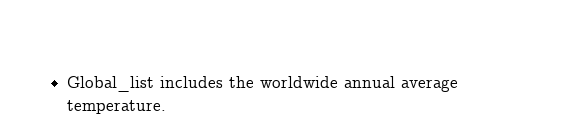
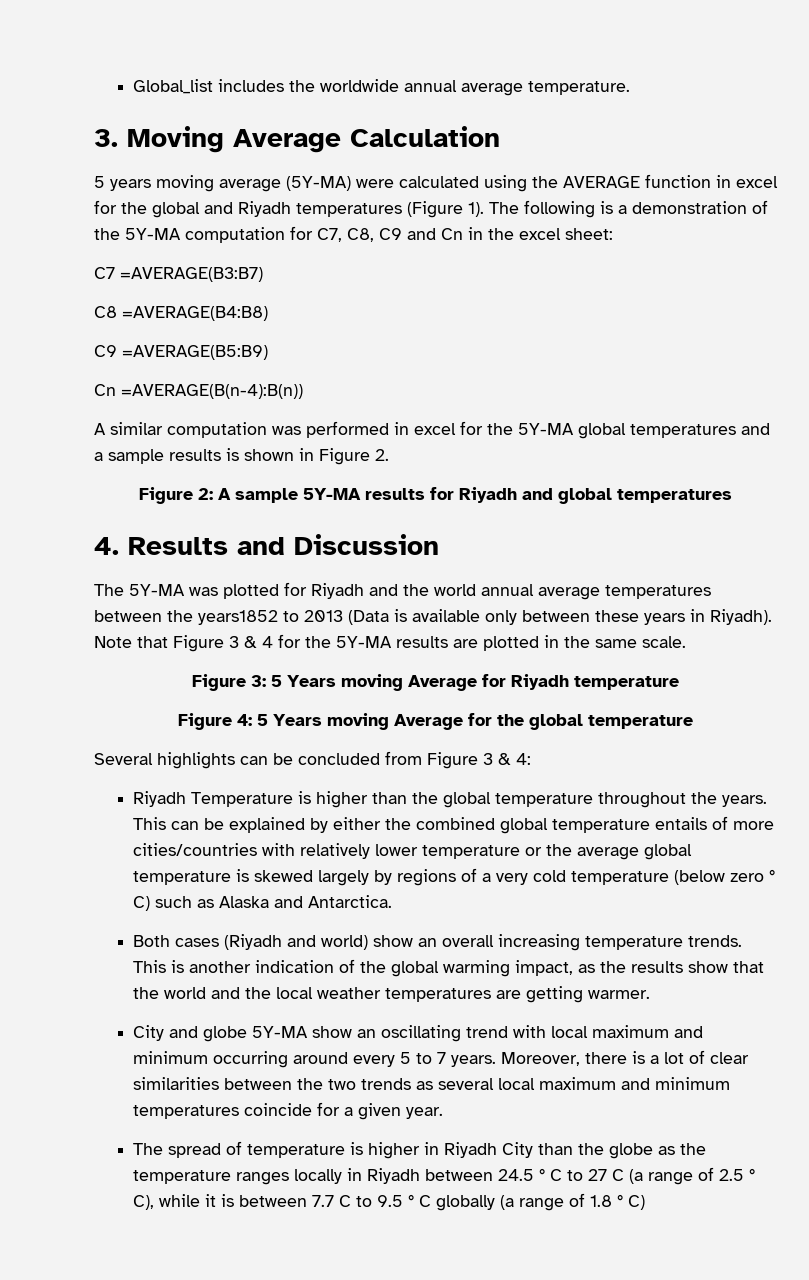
+ 3. Moving Average Calculation
+ 5 years moving average (5Y-MA) were calculated using the AVERAGE function in excel for the global and Riyadh temperatures (Figure 1). The following is a demonstration of the 5Y-MA computation for C7, C8, C9 and Cn in the excel sheet:
+ C7 =AVERAGE(B3:B7)
+ C8 =AVERAGE(B4:B8)
+ C9 =AVERAGE(B5:B9)
+ Cn =AVERAGE(B(n-4):B(n))
+ A similar computation was performed in excel for the 5Y-MA global temperatures and a sample results is shown in Figure 2.
+ Figure 2: A sample 5Y-MA results for Riyadh and global temperatures
+ 4. Results and Discussion
+ The 5Y-MA was plotted for Riyadh and the world annual average temperatures between the years1852 to 2013 (Data is available only between these years in Riyadh). Note that Figure 3 & 4 for the 5Y-MA results are plotted in the same scale.
+ Figure 3: 5 Years moving Average for Riyadh temperature
+ Figure 4: 5 Years moving Average for the global temperature
+ Several highlights can be concluded from Figure 3 & 4:
+ Riyadh Temperature is higher than the global temperature throughout the years. This can be explained by either the combined global temperature entails of more cities/countries with relatively lower temperature or the average global temperature is skewed largely by regions of a very cold temperature (below zero ° C) such as Alaska and Antarctica.
+ Both cases (Riyadh and world) show an overall increasing temperature trends. This is another indication of the global warming impact, as the results show that the world and the local weather temperatures are getting warmer.
+ City and globe 5Y-MA show an oscillating trend with local maximum and minimum occurring around every 5 to 7 years. Moreover, there is a lot of clear similarities between the two trends as several local maximum and minimum temperatures coincide for a given year.
+ The spread of temperature is higher in Riyadh City than the globe as the temperature ranges locally in Riyadh between 24.5 ° C to 27 C (a range of 2.5 ° C), while it is between 7.7 C to 9.5 ° C globally (a range of 1.8 ° C)

